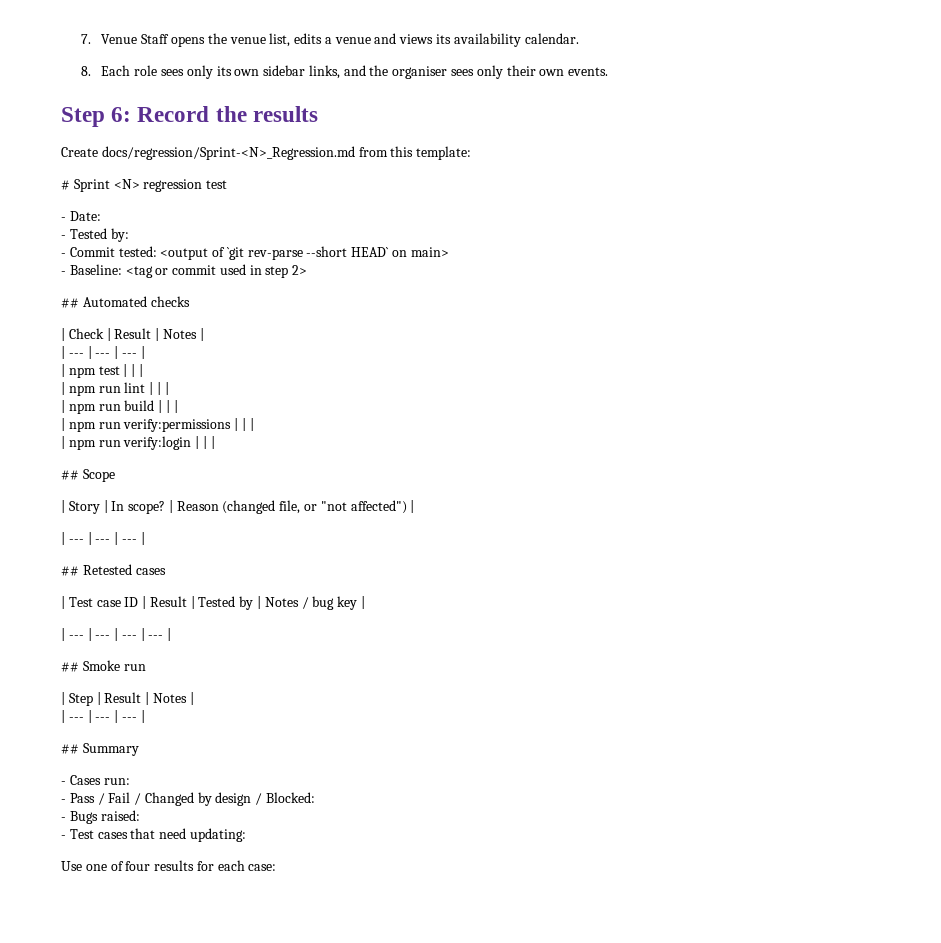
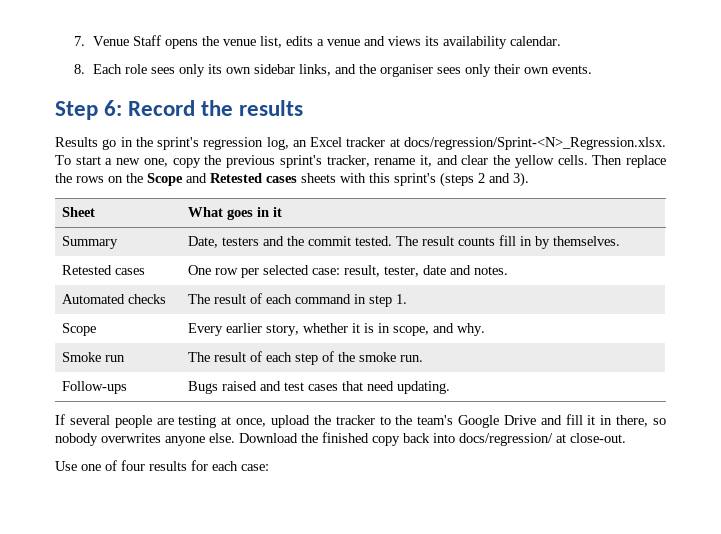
- Create docs/regression/Sprint-<N>_Regression.md from this template:
- # Sprint <N> regression test
- - Date:
- - Tested by:
- - Commit tested: <output of `git rev-parse --short HEAD` on main>
- - Baseline: <tag or commit used in step 2>
- ## Automated checks
- | Check | Result | Notes |
- | --- | --- | --- |
- | npm test | | |
- | npm run lint | | |
- | npm run build | | |
- | npm run verify:permissions | | |
- | npm run verify:login | | |
- ## Scope
- | Story | In scope? | Reason (changed file, or "not affected") |
- | --- | --- | --- |
- ## Retested cases
- | Test case ID | Result | Tested by | Notes / bug key |
- | --- | --- | --- | --- |
- ## Smoke run
- | Step | Result | Notes |
- | --- | --- | --- |
- ## Summary
- - Cases run:
- - Pass / Fail / Changed by design / Blocked:
- - Bugs raised:
- - Test cases that need updating:
+ Results go in the sprint's regression log, an Excel tracker at docs/regression/Sprint-<N>_Regression.xlsx. To start a new one, copy the previous sprint's tracker, rename it, and clear the yellow cells. Then replace the rows on the Scope and Retested cases sheets with this sprint's (steps 2 and 3).
+ Sheet | What goes in it
+ Summary | Date, testers and the commit tested. The result counts fill in by themselves.
+ Retested cases | One row per selected case: result, tester, date and notes.
+ Automated checks | The result of each command in step 1.
+ Scope | Every earlier story, whether it is in scope, and why.
+ Smoke run | The result of each step of the smoke run.
+ Follow-ups | Bugs raised and test cases that need updating.
+ If several people are testing at once, upload the tracker to the team's Google Drive and fill it in there, so nobody overwrites anyone else. Download the finished copy back into docs/regression/ at close-out.

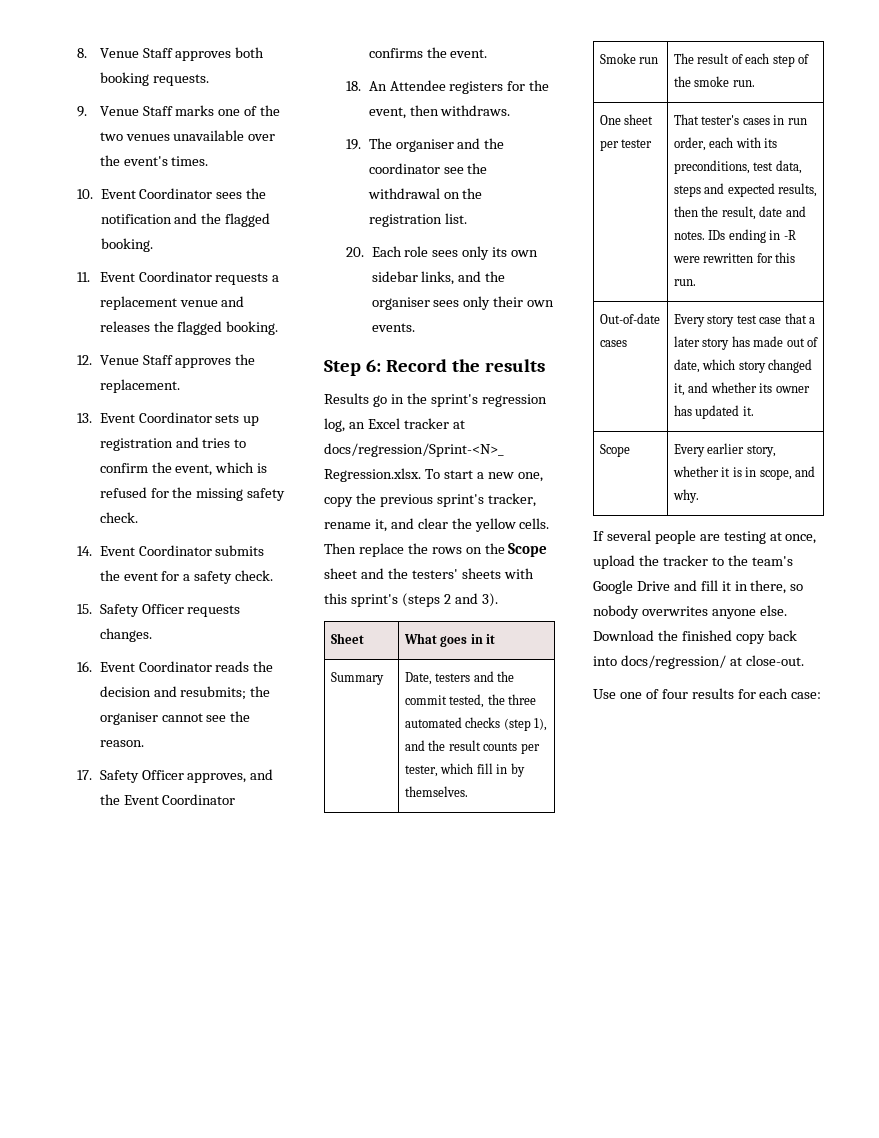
- 7. Venue Staff opens the venue list, edits a venue and views its availability calendar.
- 8. Each role sees only its own sidebar links, and the organiser sees only their own events.
+ 8. Venue Staff approves both booking requests.
+ 9. Venue Staff marks one of the two venues unavailable over the event's times.
+ 10. Event Coordinator sees the notification and the flagged booking.
+ 11. Event Coordinator requests a replacement venue and releases the flagged booking.
+ 12. Venue Staff approves the replacement.
+ 13. Event Coordinator sets up registration and tries to confirm the event, which is refused for the missing safety check.
+ 14. Event Coordinator submits the event for a safety check.
+ 15. Safety Officer requests changes.
+ 16. Event Coordinator reads the decision and resubmits; the organiser cannot see the reason.
+ 17. Safety Officer approves, and the Event Coordinator confirms the event.
+ 18. An Attendee registers for the event, then withdraws.
+ 19. The organiser and the coordinator see the withdrawal on the registration list.
+ 20. Each role sees only its own sidebar links, and the organiser sees only their own events.
- Then replace the rows on the Scope and Retested cases sheets with this sprint's (steps 2 and 3).
+ Then replace the rows on the Scope sheet and the testers' sheets with this sprint's (steps 2 and 3).
- Summary | Date, testers and the commit tested. The result counts fill in by themselves.
- Retested cases | One row per selected case: result, tester, date and notes.
- Automated checks | The result of each command in step 1.
- Scope | Every earlier story, whether it is in scope, and why.
+ Summary | Date, testers and the commit tested, the three automated checks (step 1), and the result counts per tester, which fill in by themselves.
- Follow-ups | Bugs raised and test cases that need updating.
+ One sheet per tester | That tester's cases in run order, each with its preconditions, test data, steps and expected results, then the result, date and notes. IDs ending in -R were rewritten for this run.
+ Out-of-date cases | Every story test case that a later story has made out of date, which story changed it, and whether its owner has updated it.
+ Scope | Every earlier story, whether it is in scope, and why.

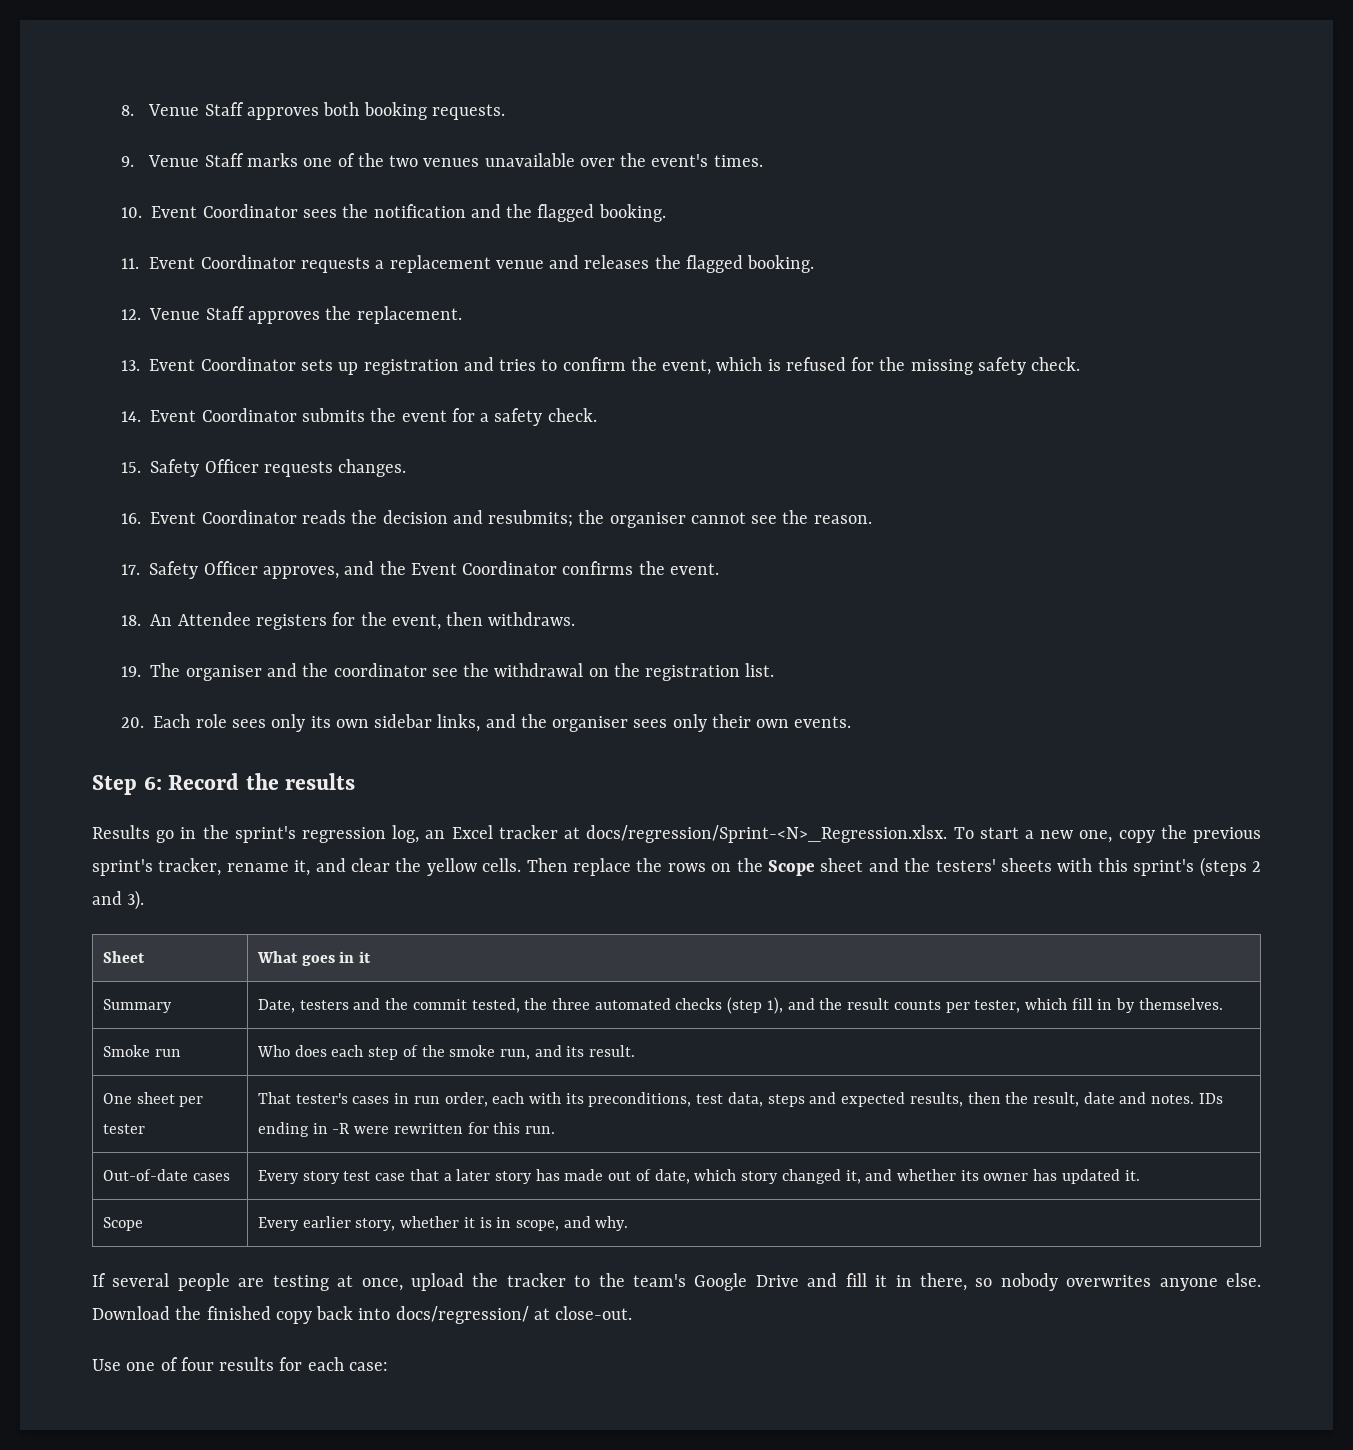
- Smoke run | The result of each step of the smoke run.
+ Smoke run | Who does each step of the smoke run, and its result.

